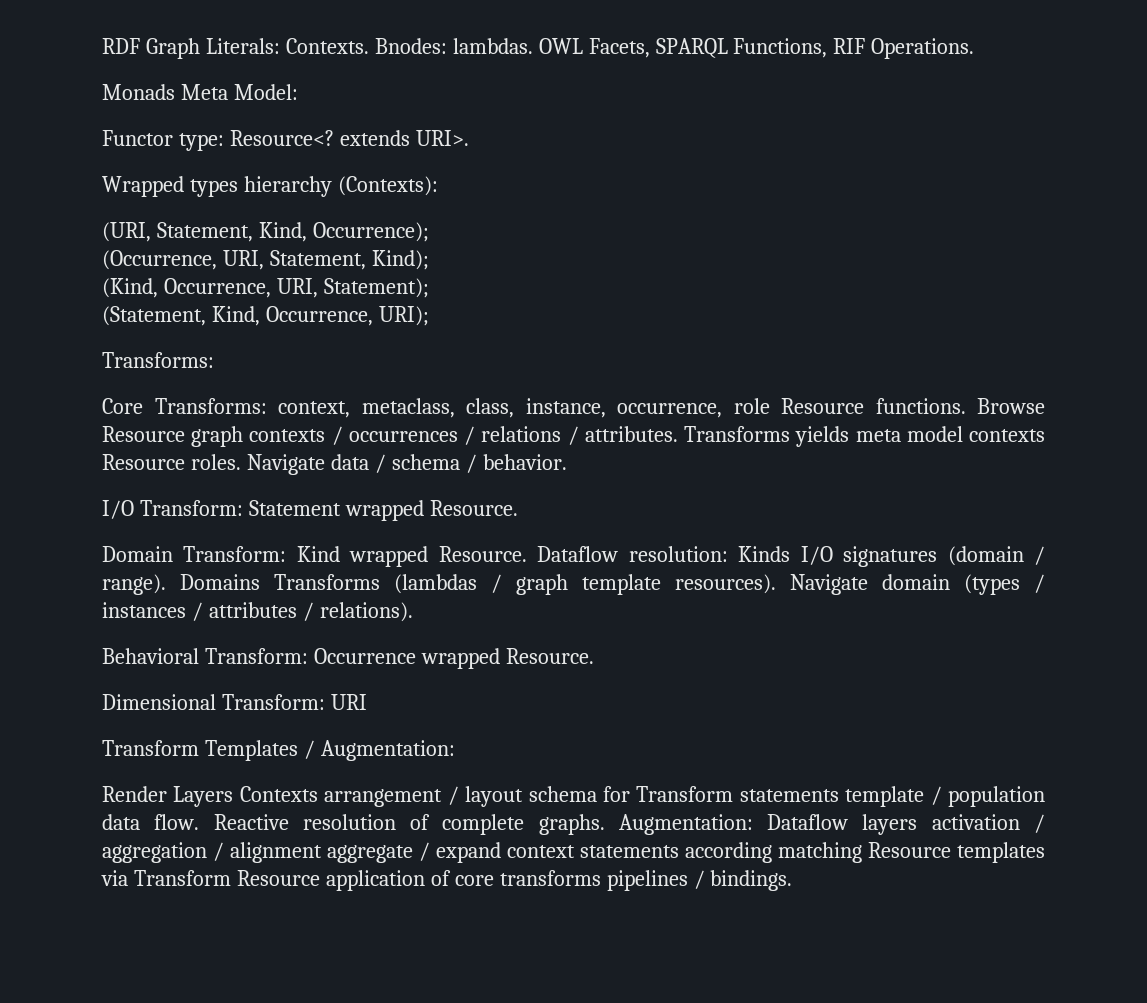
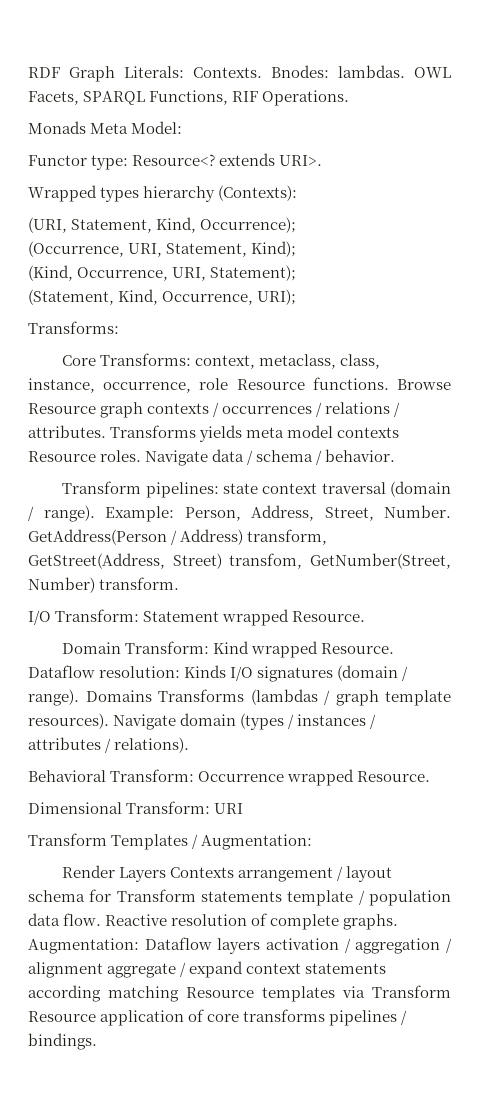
+ Transform pipelines: state context traversal (domain / range). Example: Person, Address, Street, Number. GetAddress(Person / Address) transform, GetStreet(Address, Street) transfom, GetNumber(Street, Number) transform.

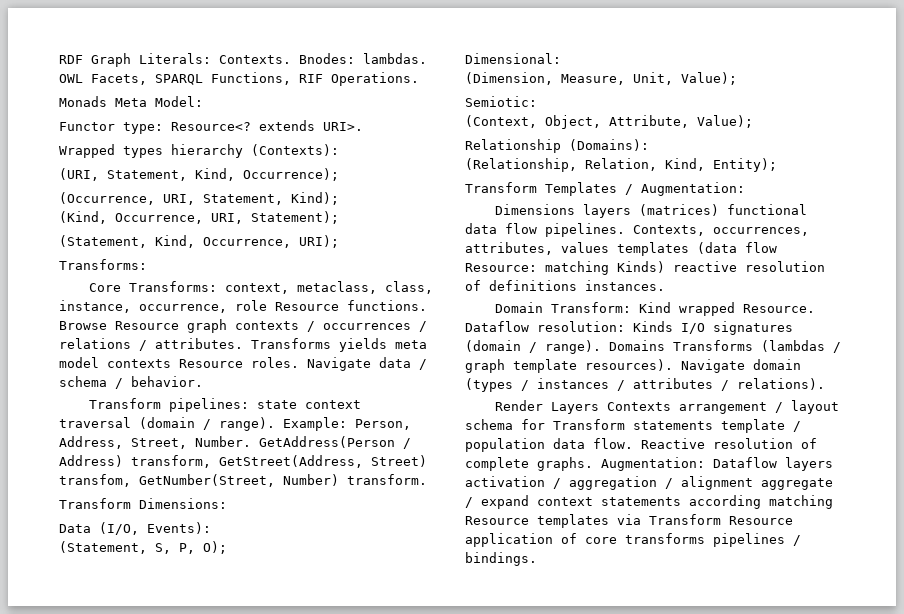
- I/O Transform: Statement wrapped Resource.
+ Transform Dimensions:
+ Data (I/O, Events):
+ (Statement, S, P, O);
+ Dimensional:
+ (Dimension, Measure, Unit, Value);
+ Semiotic:
+ (Context, Object, Attribute, Value);
+ Relationship (Domains):
+ (Relationship, Relation, Kind, Entity);
+ Transform Templates / Augmentation:
+ Dimensions layers (matrices) functional data flow pipelines. Contexts, occurrences, attributes, values templates (data flow Resource: matching Kinds) reactive resolution of definitions instances.
- Behavioral Transform: Occurrence wrapped Resource.
- Dimensional Transform: URI
- Transform Templates / Augmentation:

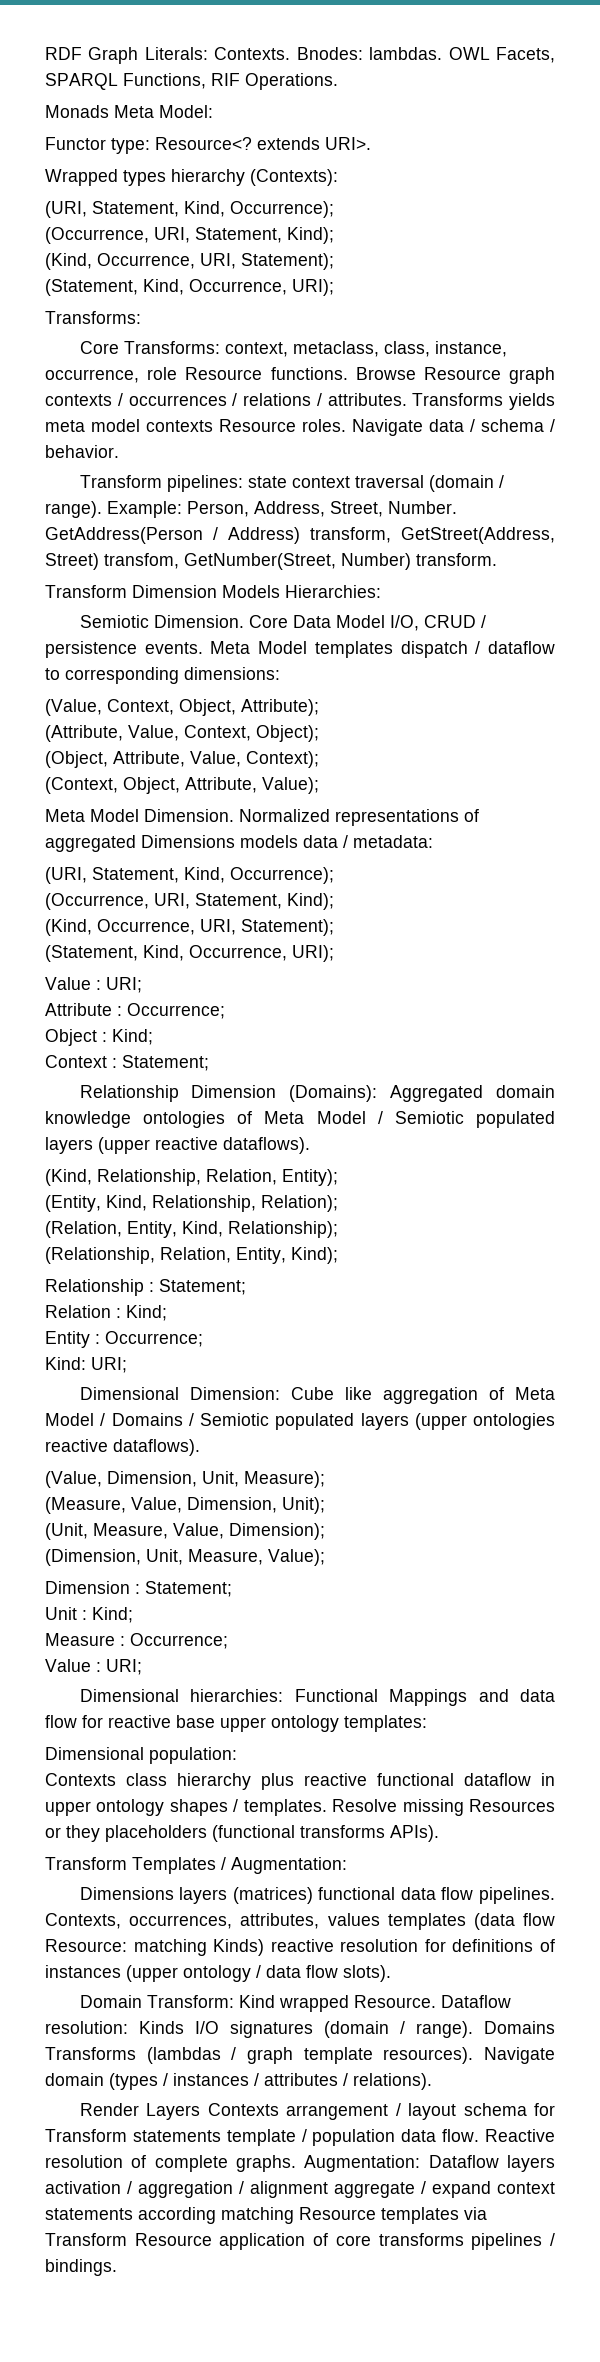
- Transform Dimensions:
- Data (I/O, Events):
- (Statement, S, P, O);
- Dimensional:
- (Dimension, Measure, Unit, Value);
- Semiotic:
+ Transform Dimension Models Hierarchies:
+ Semiotic Dimension. Core Data Model I/O, CRUD / persistence events. Meta Model templates dispatch / dataflow to corresponding dimensions:
+ (Value, Context, Object, Attribute);
+ (Attribute, Value, Context, Object);
+ (Object, Attribute, Value, Context);
  (Context, Object, Attribute, Value);
- Relationship (Domains):
- (Relationship, Relation, Kind, Entity);
+ Meta Model Dimension. Normalized representations of aggregated Dimensions models data / metadata:
+ (URI, Statement, Kind, Occurrence);
+ (Occurrence, URI, Statement, Kind);
+ (Kind, Occurrence, URI, Statement);
+ (Statement, Kind, Occurrence, URI);
+ Value : URI;
+ Attribute : Occurrence;
+ Object : Kind;
+ Context : Statement;
+ Relationship Dimension (Domains): Aggregated domain knowledge ontologies of Meta Model / Semiotic populated layers (upper reactive dataflows).
+ (Kind, Relationship, Relation, Entity);
+ (Entity, Kind, Relationship, Relation);
+ (Relation, Entity, Kind, Relationship);
+ (Relationship, Relation, Entity, Kind);
+ Relationship : Statement;
+ Relation : Kind;
+ Entity : Occurrence;
+ Kind: URI;
+ Dimensional Dimension: Cube like aggregation of Meta Model / Domains / Semiotic populated layers (upper ontologies reactive dataflows).
+ (Value, Dimension, Unit, Measure);
+ (Measure, Value, Dimension, Unit);
+ (Unit, Measure, Value, Dimension);
+ (Dimension, Unit, Measure, Value);
+ Dimension : Statement;
+ Unit : Kind;
+ Measure : Occurrence;
+ Value : URI;
+ Dimensional hierarchies: Functional Mappings and data flow for reactive base upper ontology templates:
+ Dimensional population:
+ Contexts class hierarchy plus reactive functional dataflow in upper ontology shapes / templates. Resolve missing Resources or they placeholders (functional transforms APIs).
- Contexts, occurrences, attributes, values templates (data flow Resource: matching Kinds) reactive resolution of definitions instances.
+ Contexts, occurrences, attributes, values templates (data flow Resource: matching Kinds) reactive resolution for definitions of instances (upper ontology / data flow slots).

